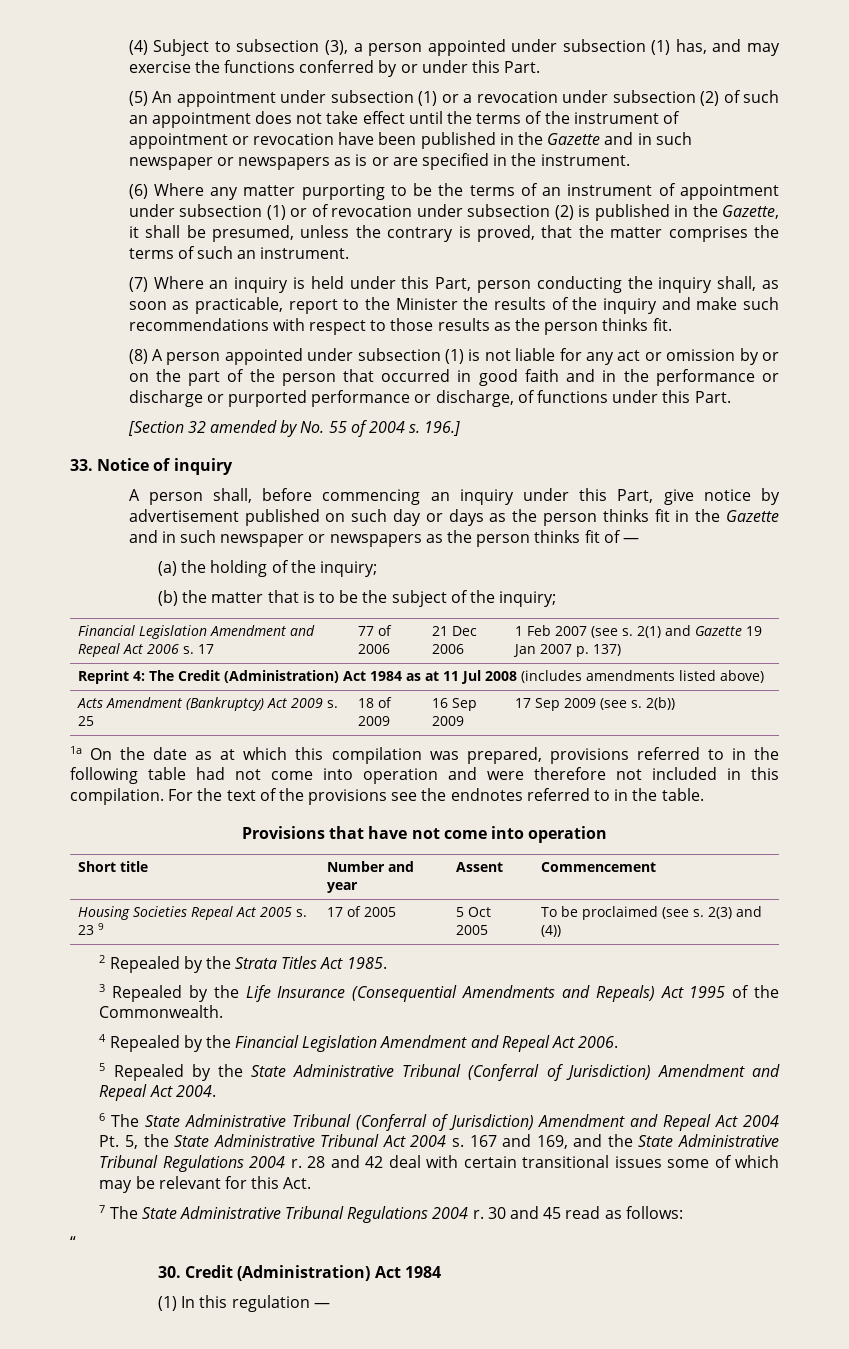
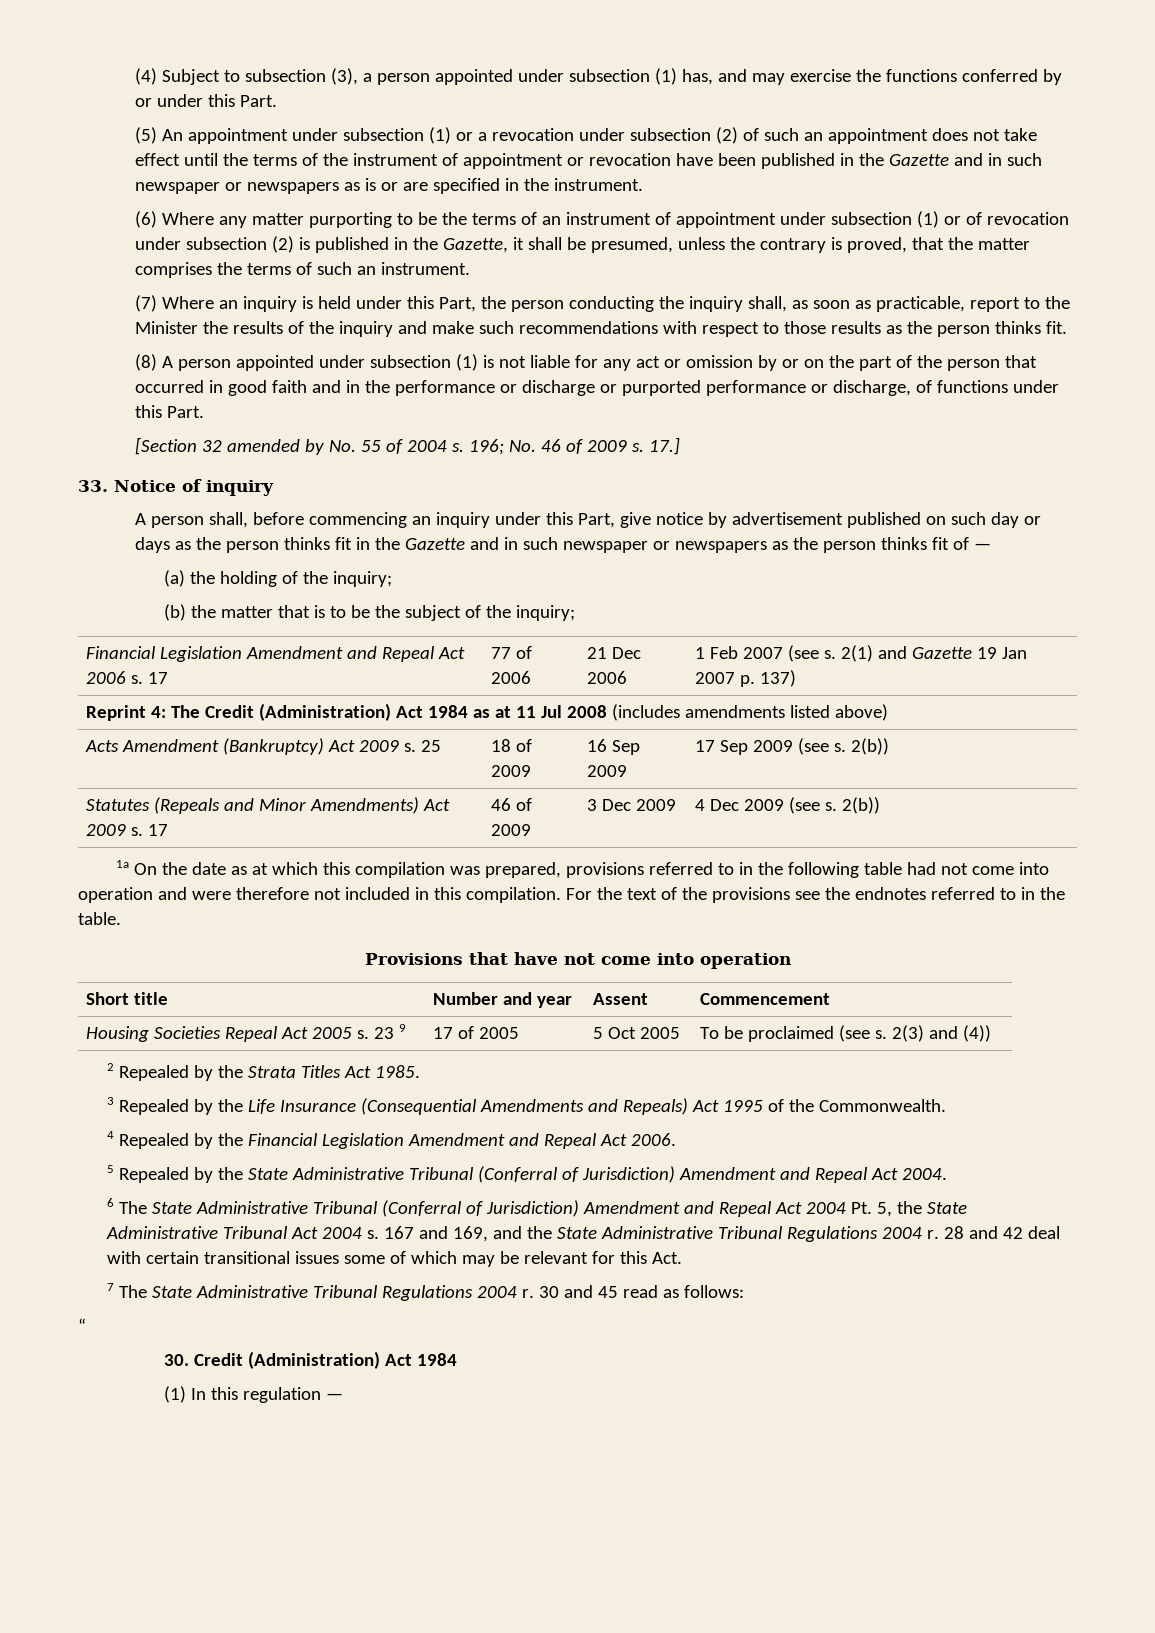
- (7) Where an inquiry is held under this Part, person conducting the inquiry shall, as soon as practicable, report to the Minister the results of the inquiry and make such recommendations with respect to those results as the person thinks fit.
+ (7) Where an inquiry is held under this Part, the person conducting the inquiry shall, as soon as practicable, report to the Minister the results of the inquiry and make such recommendations with respect to those results as the person thinks fit.
- 196.]
+ 196; No. 46 of 2009 s. 17.]
+ Statutes (Repeals and Minor Amendments) Act 2009 s. 17 | 46 of 2009 | 3 Dec 2009 | 4 Dec 2009 (see s. 2(b))

